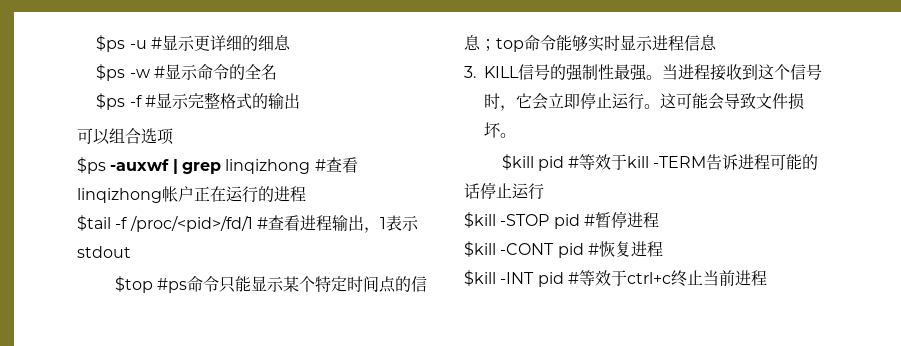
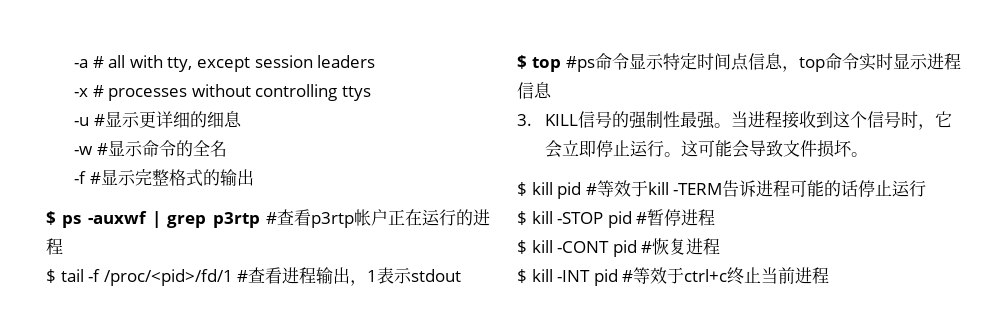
- $ps -u #显示更详细的细息
+ -a # all with tty, except session leaders
+ -x # processes without controlling ttys
+ -u #显示更详细的细息
- $ps -w #显示命令的全名
+ -w #显示命令的全名
- $ps -f #显示完整格式的输出
+ -f #显示完整格式的输出
- 可以组合选项
- $ps -auxwf | grep linqizhong #查看linqizhong帐户正在运行的进程
+ $ ps -auxwf | grep p3rtp #查看p3rtp帐户正在运行的进程
- $tail -f /proc/<pid>/fd/1 #查看进程输出，1表示stdout
+ $ tail -f /proc/<pid>/fd/1 #查看进程输出，1表示stdout
- $top #ps命令只能显示某个特定时间点的信息；top命令能够实时显示进程信息
+ $ top #ps命令显示特定时间点信息，top命令实时显示进程信息
- $kill pid #等效于kill -TERM告诉进程可能的话停止运行
+ $ kill pid #等效于kill -TERM告诉进程可能的话停止运行
- $kill -STOP pid #暂停进程
+ $ kill -STOP pid #暂停进程
- $kill -CONT pid #恢复进程
+ $ kill -CONT pid #恢复进程
- $kill -INT pid #等效于ctrl+c终止当前进程
+ $ kill -INT pid #等效于ctrl+c终止当前进程

